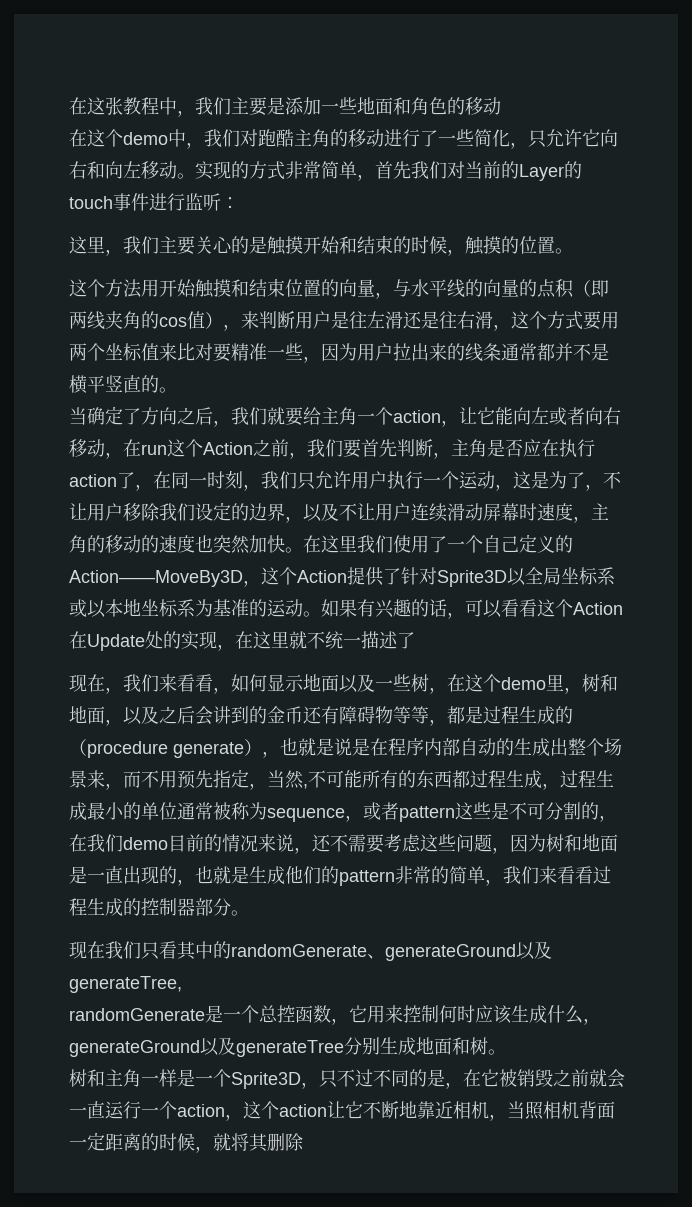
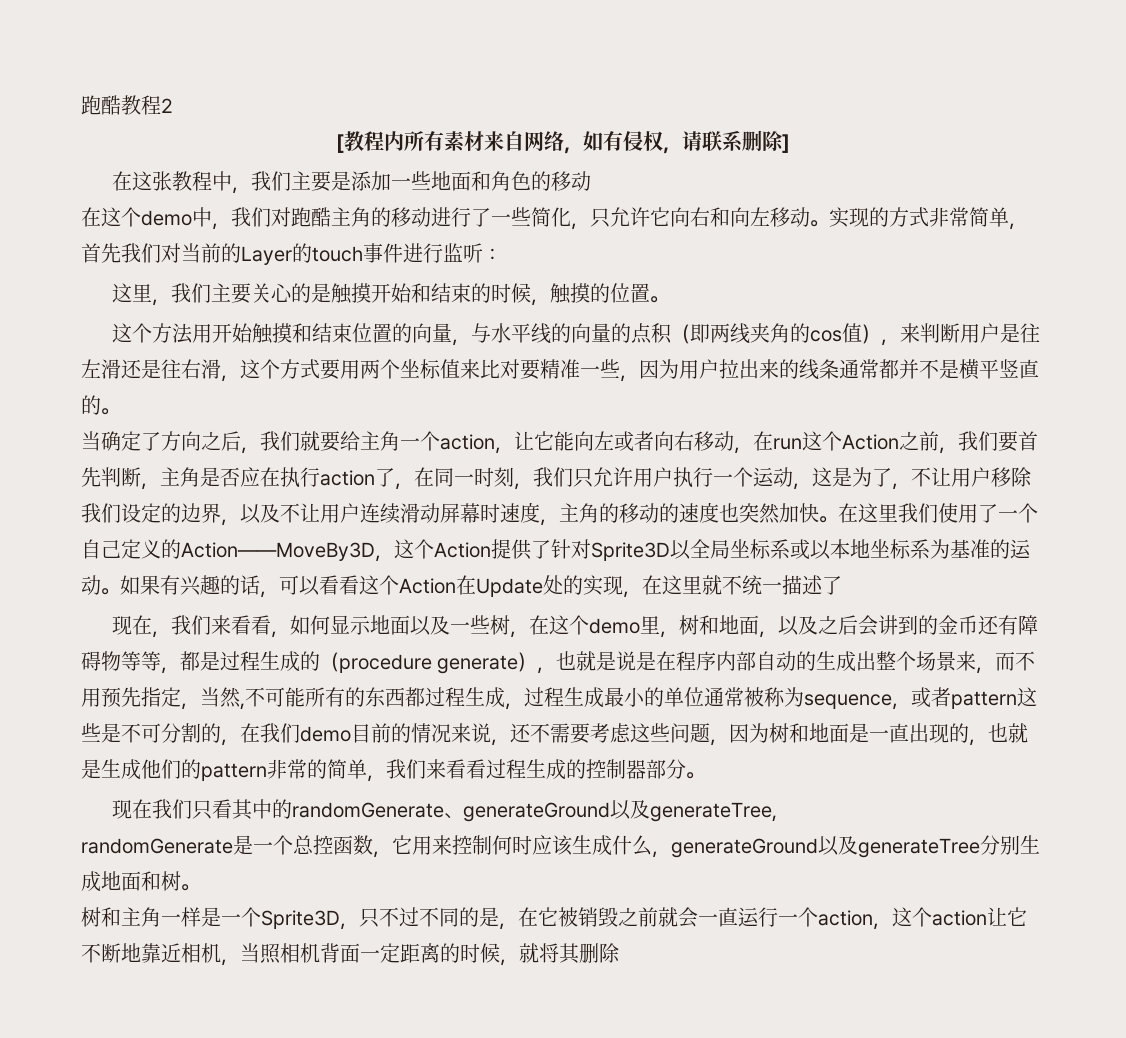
+ 跑酷教程2
+ [教程内所有素材来自网络，如有侵权，请联系删除]

